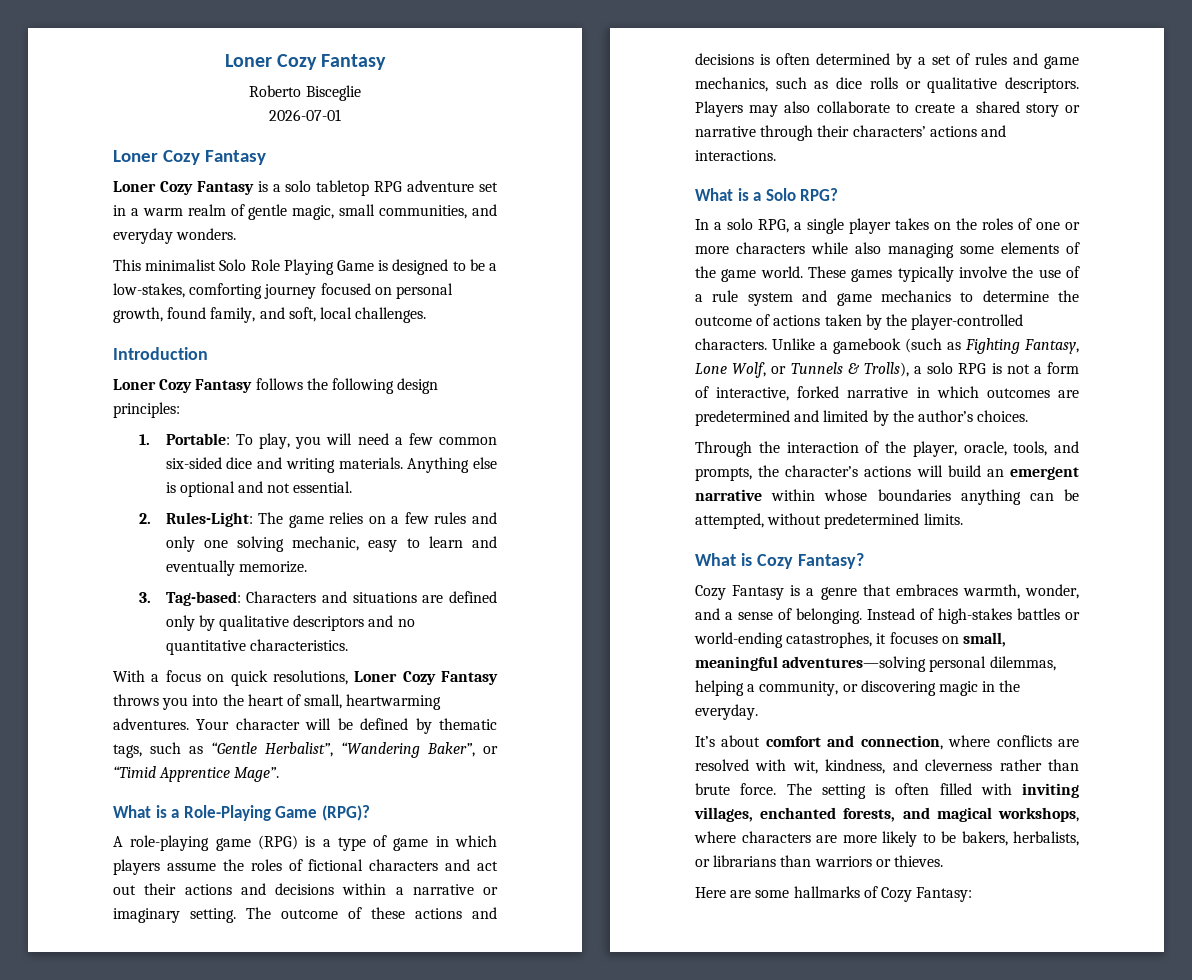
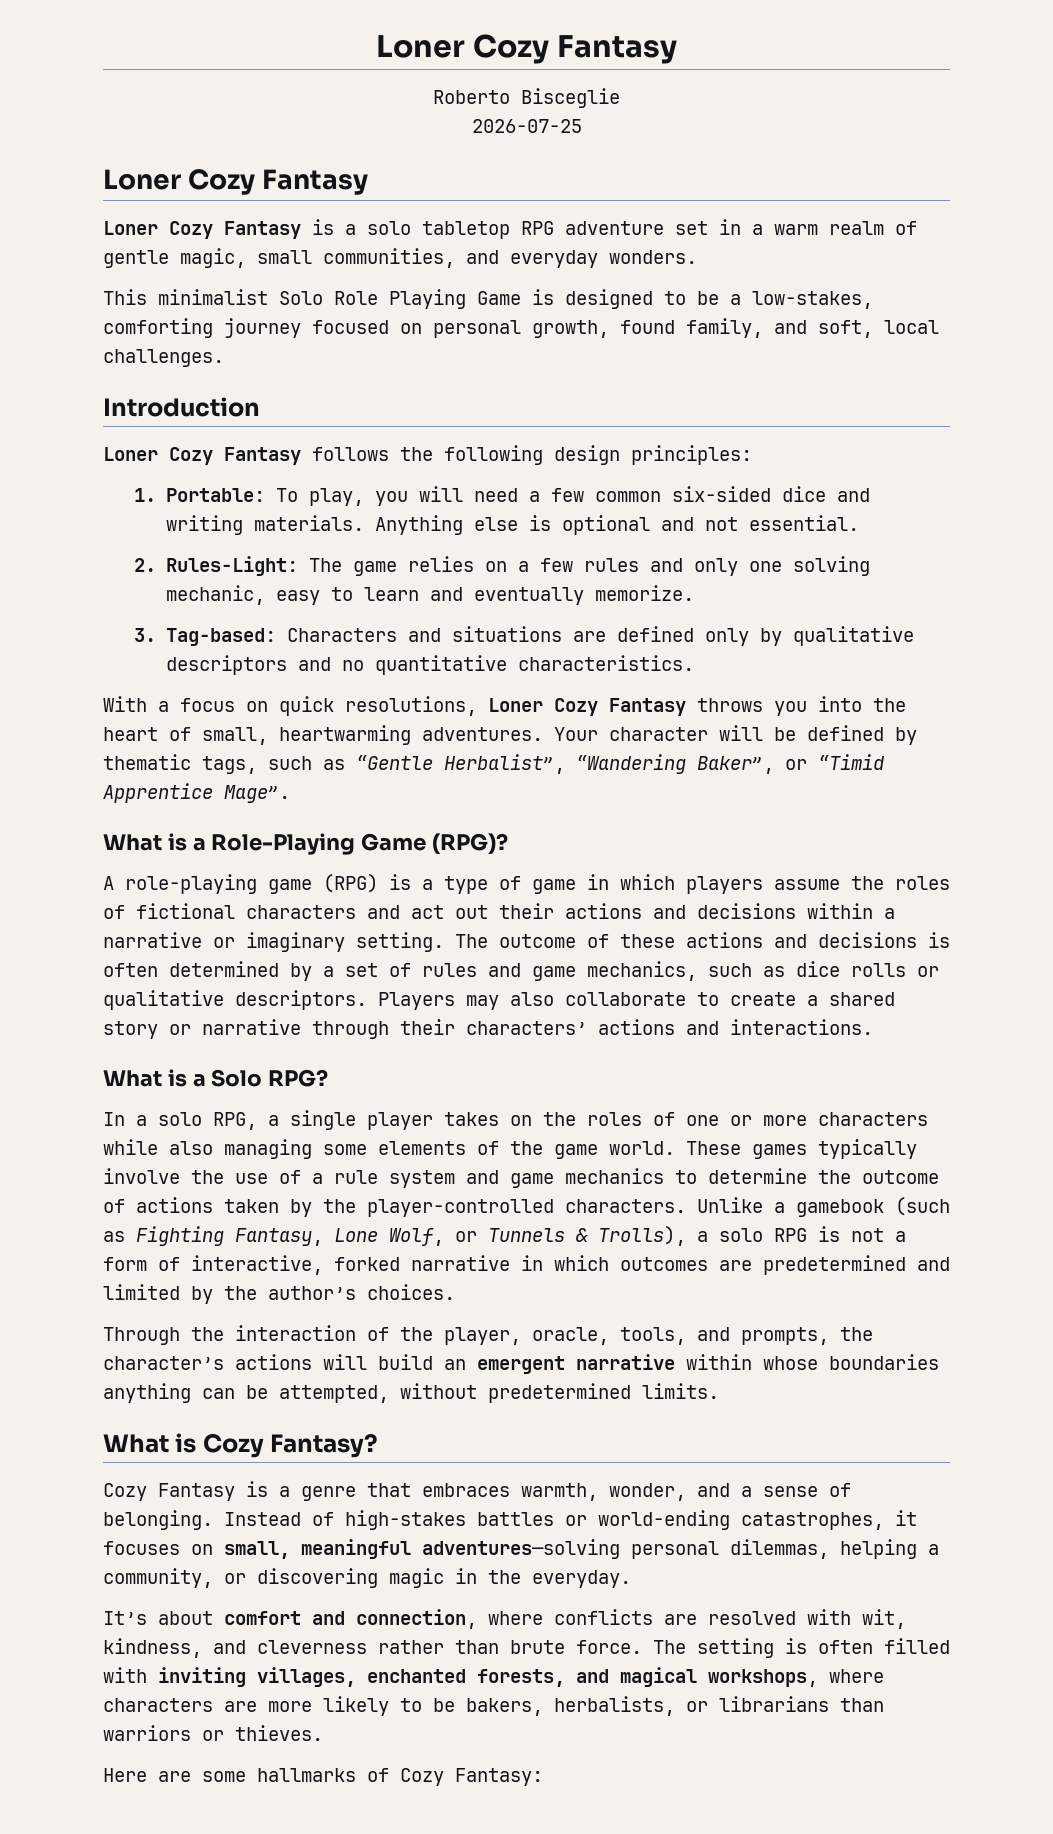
- 2026-07-01
+ 2026-07-25

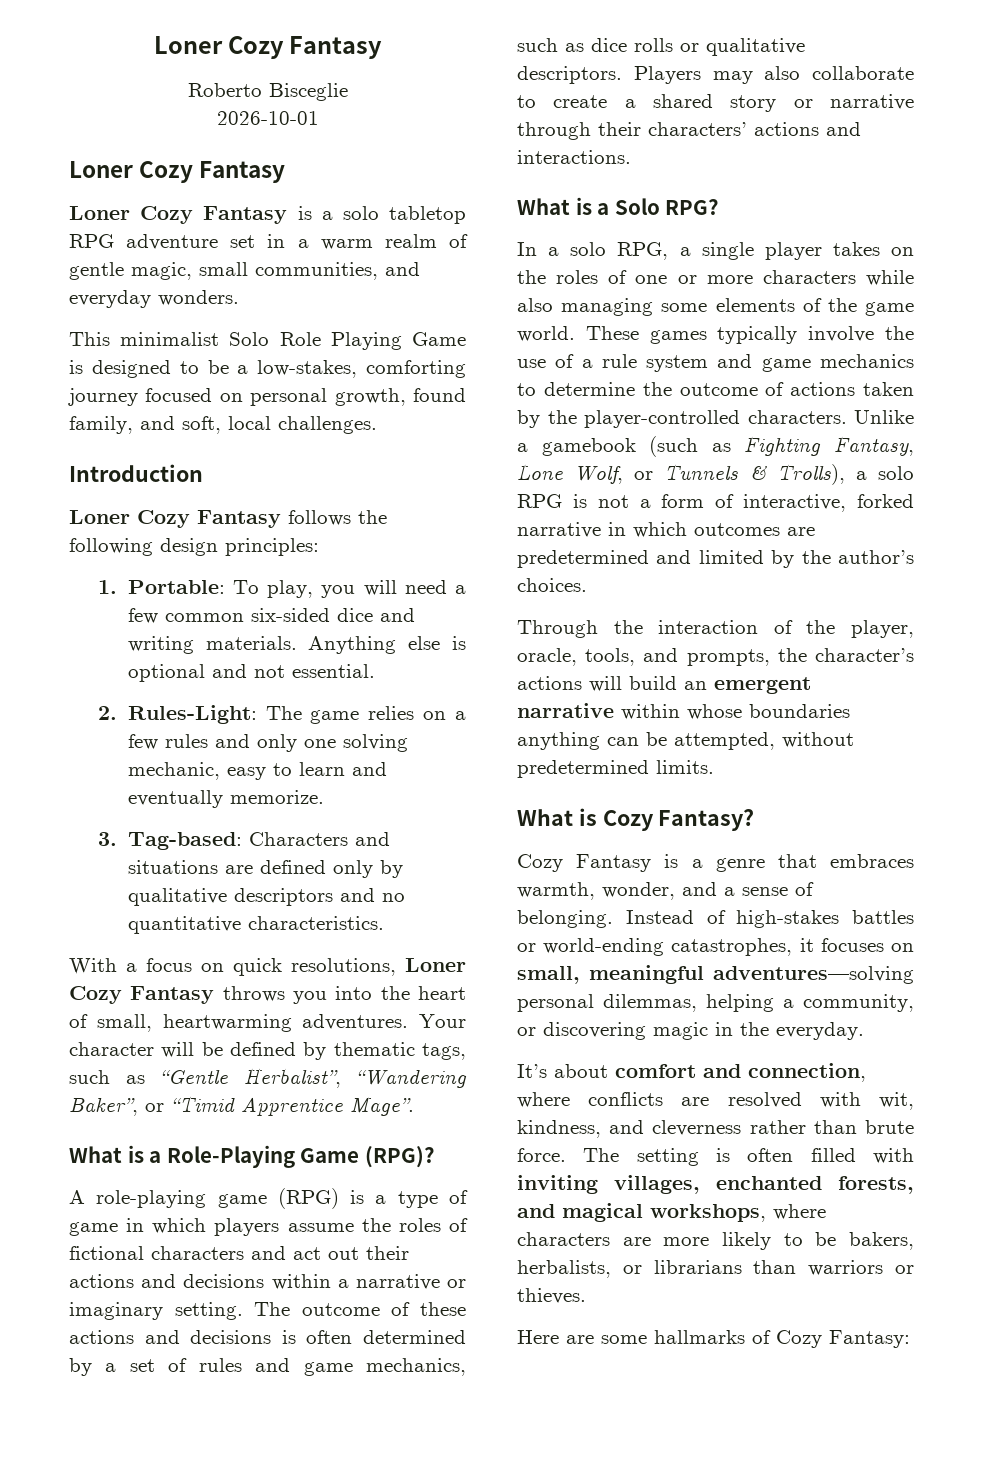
- 2026-07-25
+ 2026-10-01

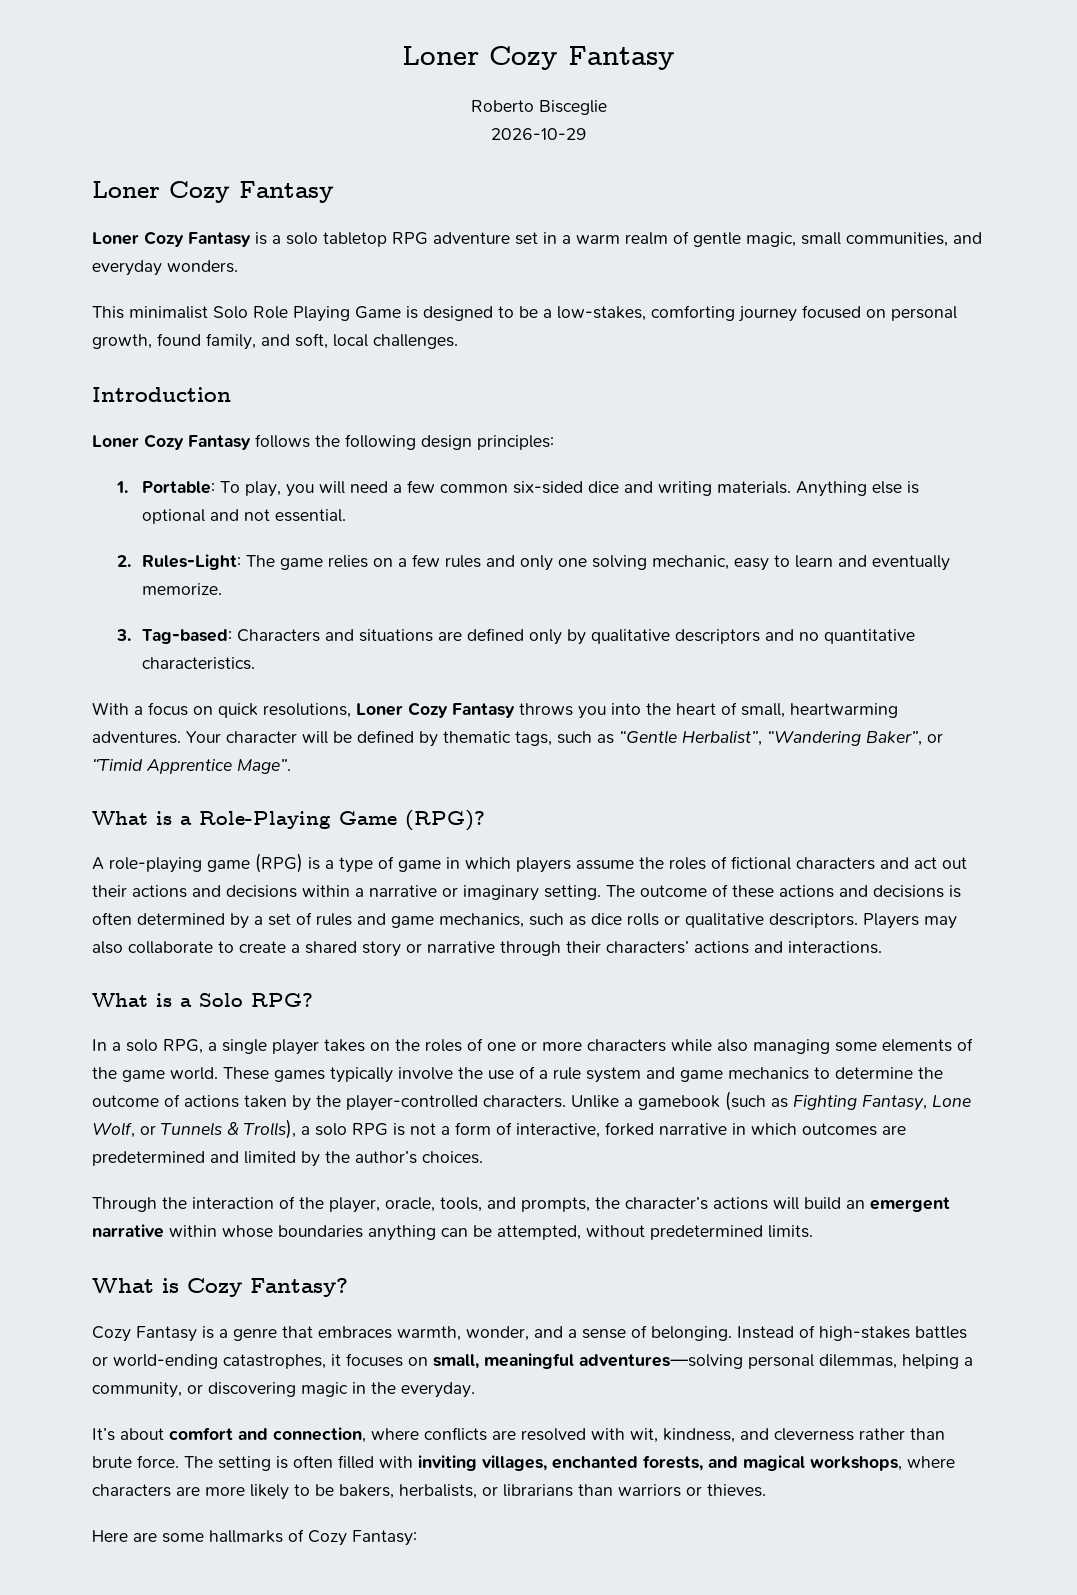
- 2026-10-01
+ 2026-10-29

